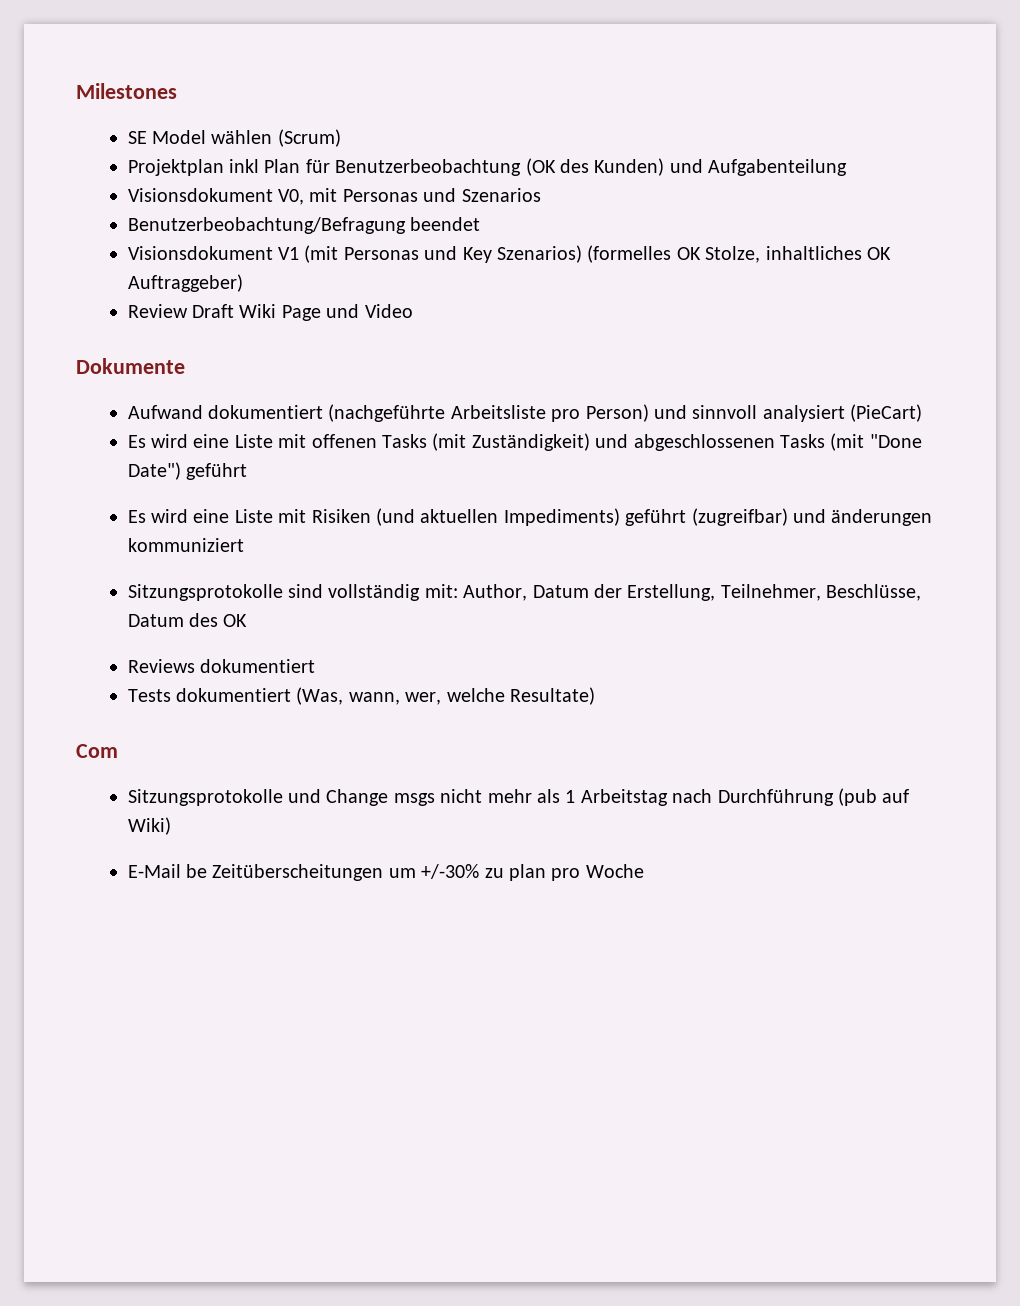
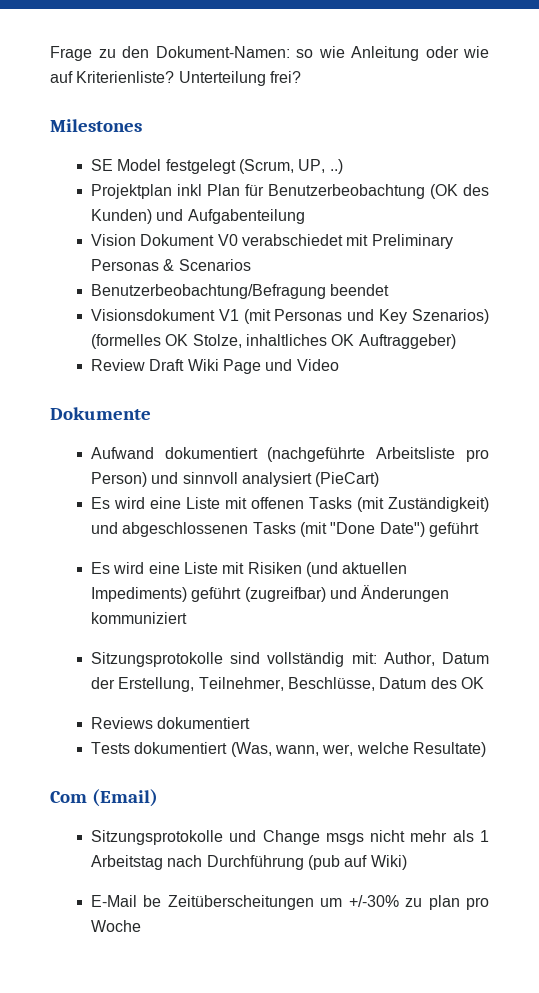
+ Frage zu den Dokument-Namen: so wie Anleitung oder wie auf Kriterienliste? Unterteilung frei?
- SE Model wählen (Scrum)
+ SE Model festgelegt (Scrum, UP, ..)
- Visionsdokument V0, mit Personas und Szenarios
+ Vision Dokument V0 verabschiedet mit Preliminary Personas & Scenarios
- Es wird eine Liste mit Risiken (und aktuellen Impediments) geführt (zugreifbar) und änderungen kommuniziert
+ Es wird eine Liste mit Risiken (und aktuellen Impediments) geführt (zugreifbar) und Änderungen kommuniziert
- Com
+ Com (Email)

